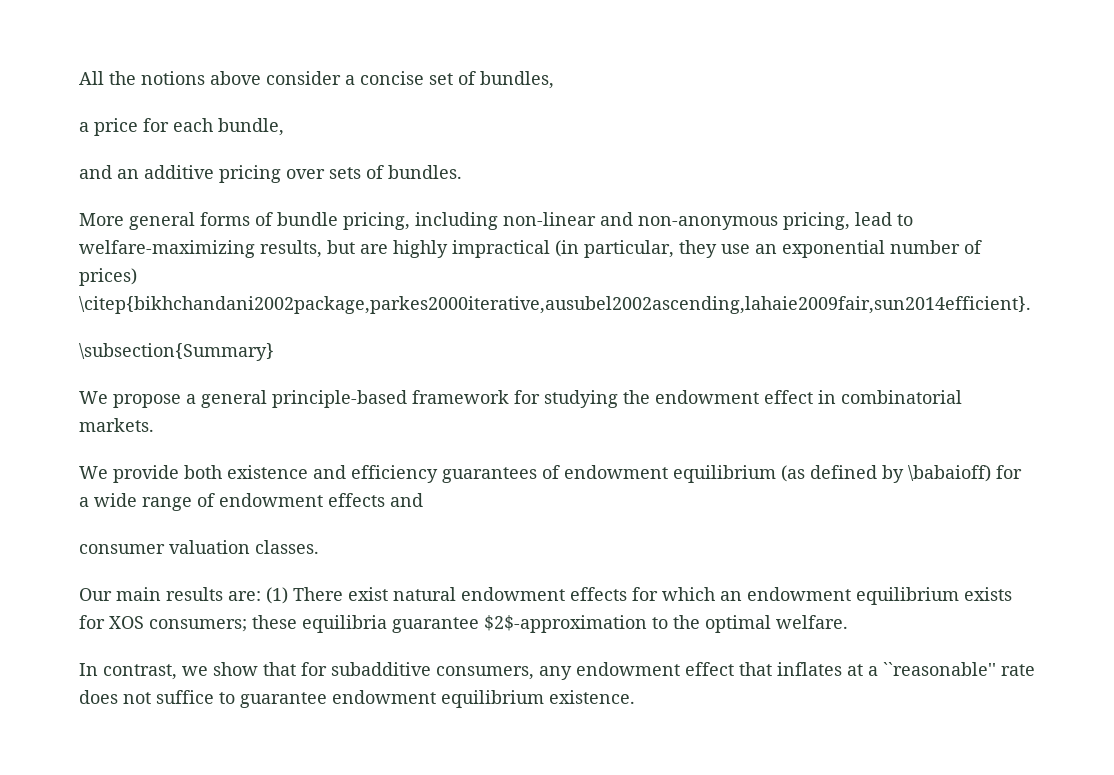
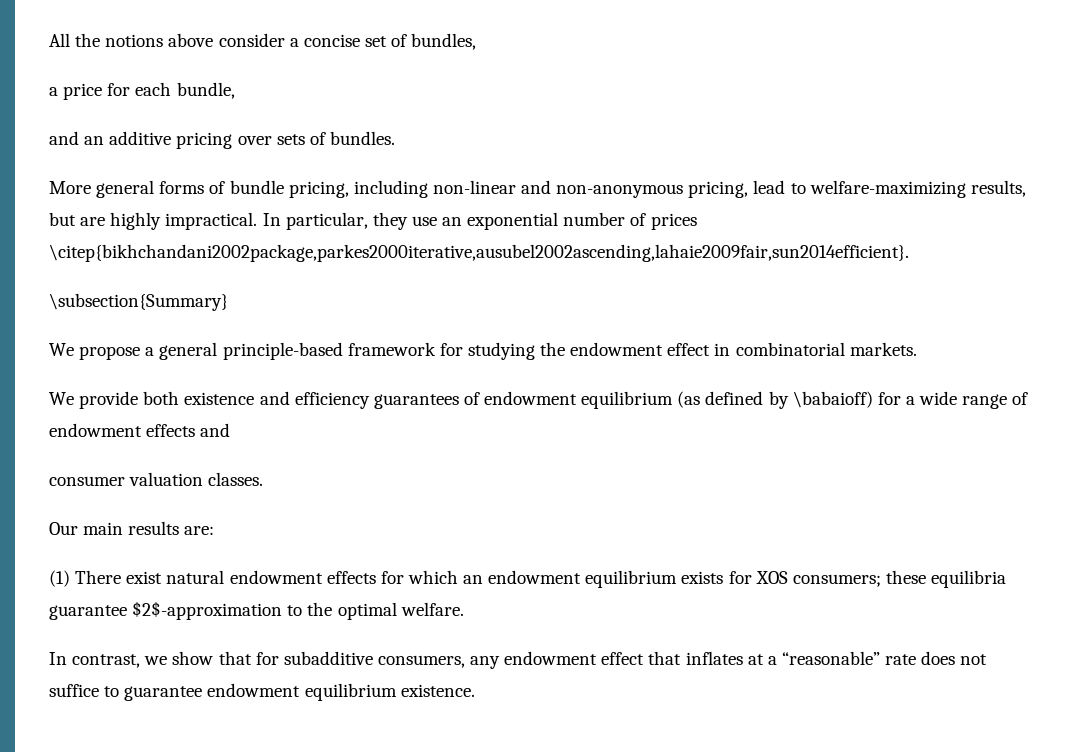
- More general forms of bundle pricing, including non-linear and non-anonymous pricing, lead to welfare-maximizing results, but are highly impractical (in particular, they use an exponential number of prices) \citep{bikhchandani2002package,parkes2000iterative,ausubel2002ascending,lahaie2009fair,sun2014efficient}.
+ More general forms of bundle pricing, including non-linear and non-anonymous pricing, lead to welfare-maximizing results, but are highly impractical. In particular, they use an exponential number of prices \citep{bikhchandani2002package,parkes2000iterative,ausubel2002ascending,lahaie2009fair,sun2014efficient}.
- Our main results are: (1) There exist natural endowment effects for which an endowment equilibrium exists for XOS consumers; these equilibria guarantee $2$-approximation to the optimal welfare.
+ Our main results are:
+ (1) There exist natural endowment effects for which an endowment equilibrium exists for XOS consumers; these equilibria guarantee $2$-approximation to the optimal welfare.
- In contrast, we show that for subadditive consumers, any endowment effect that inflates at a ``reasonable'' rate does not suffice to guarantee endowment equilibrium existence.
+ In contrast, we show that for subadditive consumers, any endowment effect that inflates at a “reasonable” rate does not suffice to guarantee endowment equilibrium existence.

